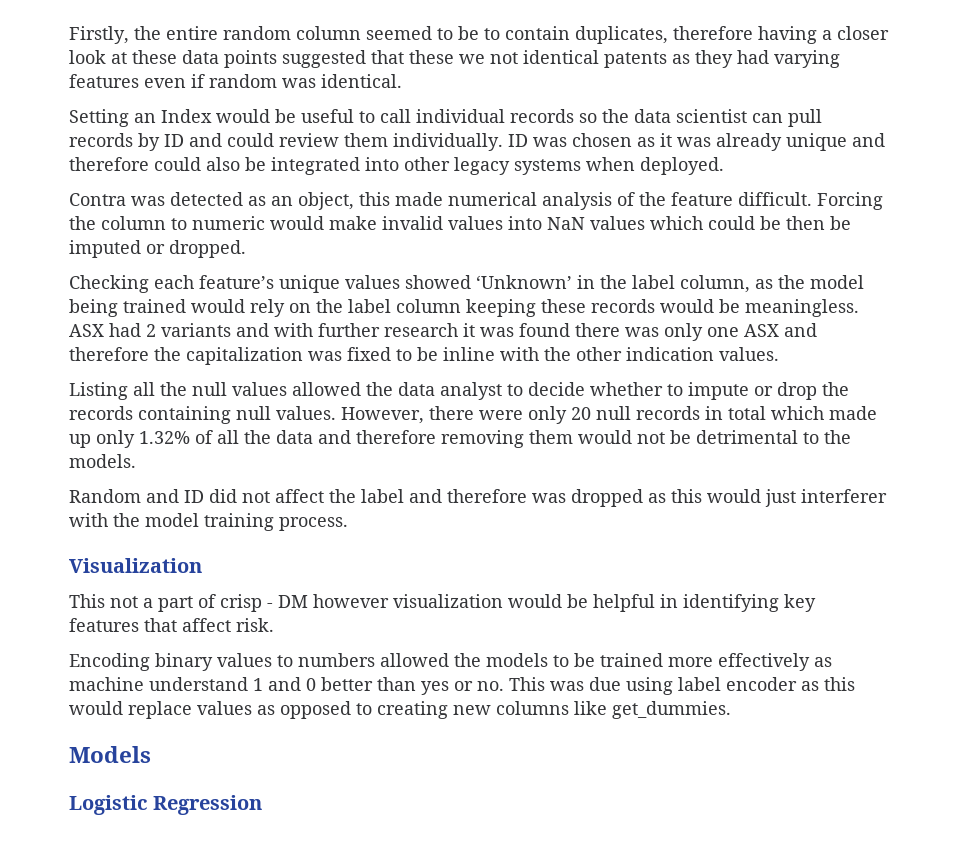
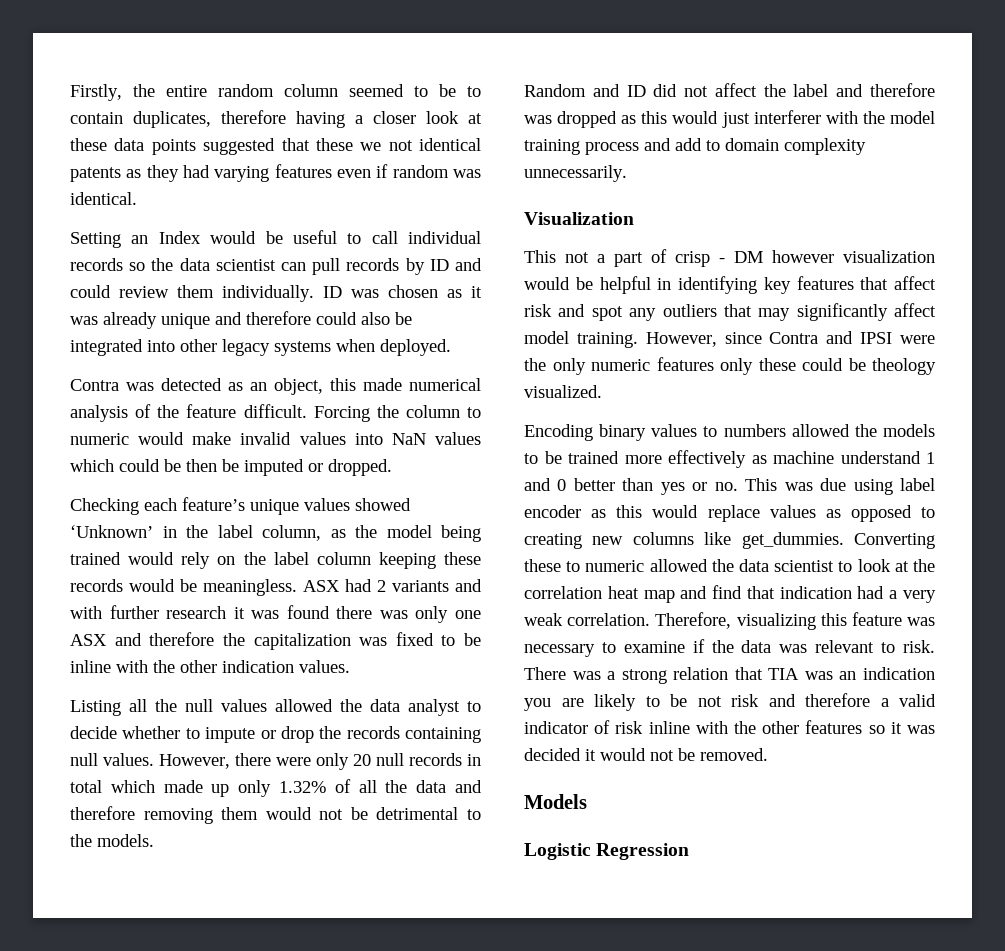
- Random and ID did not affect the label and therefore was dropped as this would just interferer with the model training process.
+ Random and ID did not affect the label and therefore was dropped as this would just interferer with the model training process and add to domain complexity unnecessarily.
- This not a part of crisp - DM however visualization would be helpful in identifying key features that affect risk.
+ This not a part of crisp - DM however visualization would be helpful in identifying key features that affect risk and spot any outliers that may significantly affect model training. However, since Contra and IPSI were the only numeric features only these could be theology visualized.
+ Converting these to numeric allowed the data scientist to look at the correlation heat map and find that indication had a very weak correlation. Therefore, visualizing this feature was necessary to examine if the data was relevant to risk. There was a strong relation that TIA was an indication you are likely to be not risk and therefore a valid indicator of risk inline with the other features so it was decided it would not be removed.

